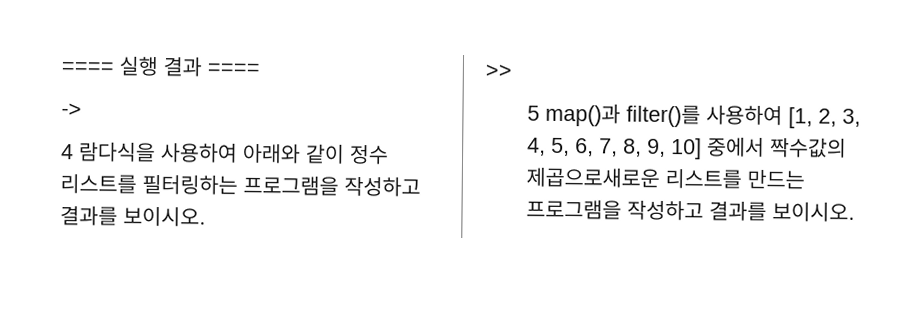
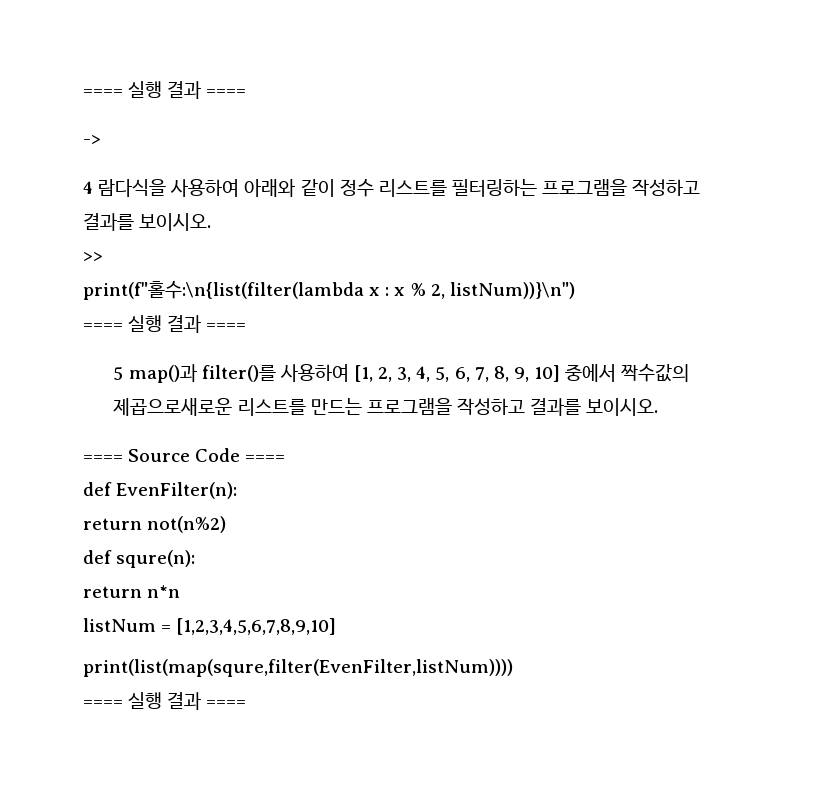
+ print(f"홀수:\n{list(filter(lambda x : x % 2, listNum))}\n")
+ ==== 실행 결과 ====
+ ==== Source Code ====
+ def EvenFilter(n):
+ return not(n%2)
+ def squre(n):
+ return n*n
+ listNum = [1,2,3,4,5,6,7,8,9,10]
+ print(list(map(squre,filter(EvenFilter,listNum))))
+ ==== 실행 결과 ====

